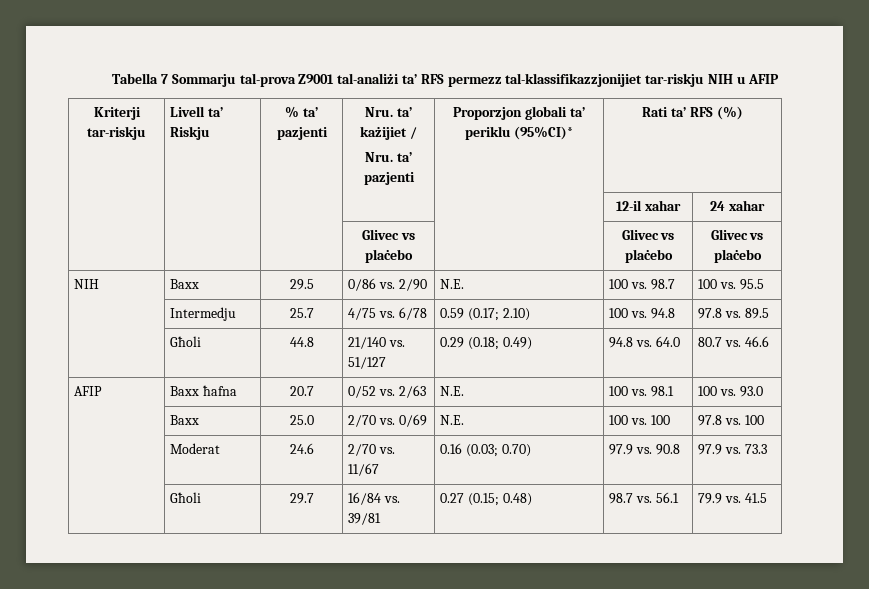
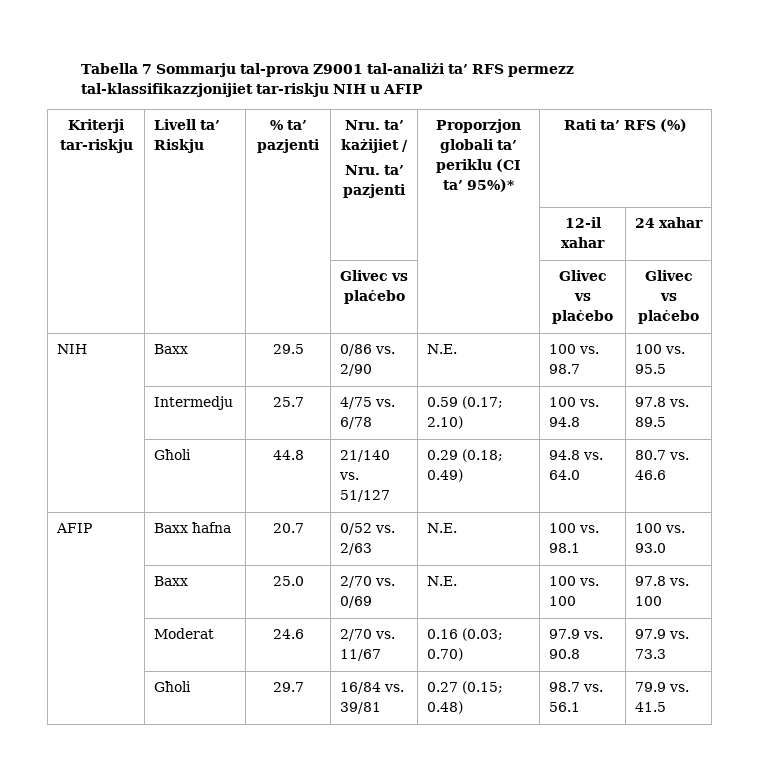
  Kriterji tar-riskju | Livell ta’ Riskju | % ta’ pazjenti | Nru. ta’ każijiet /
- Nru. ta’ pazjenti | Proporzjon globali ta’ periklu (95%CI)* | Rati ta’ RFS (%)
+ Nru. ta’ pazjenti | Proporzjon globali ta’ periklu (CI ta’ 95%)* | Rati ta’ RFS (%)

